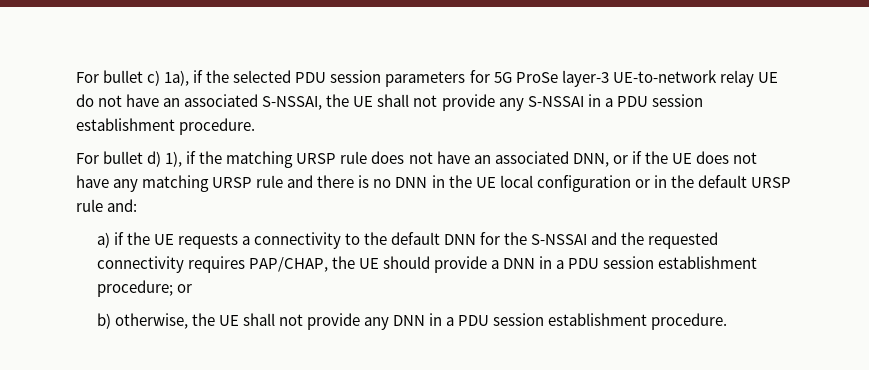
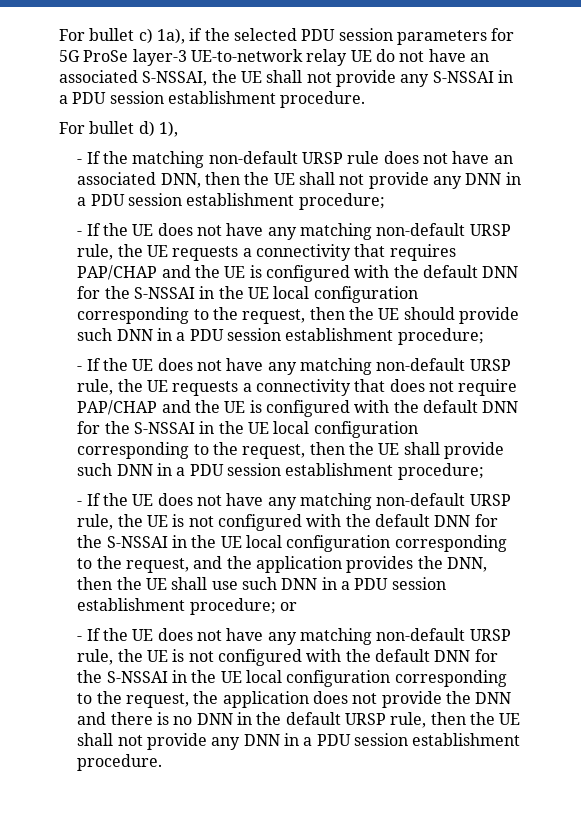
- For bullet d) 1), if the matching URSP rule does not have an associated DNN, or if the UE does not have any matching URSP rule and there is no DNN in the UE local configuration or in the default URSP rule and:
- a) if the UE requests a connectivity to the default DNN for the S-NSSAI and the requested connectivity requires PAP/CHAP, the UE should provide a DNN in a PDU session establishment procedure; or
+ For bullet d) 1),
+ - If the matching non-default URSP rule does not have an associated DNN, then the UE shall not provide any DNN in a PDU session establishment procedure;
+ - If the UE does not have any matching non-default URSP rule, the UE requests a connectivity that requires PAP/CHAP and the UE is configured with the default DNN for the S-NSSAI in the UE local configuration corresponding to the request, then the UE should provide such DNN in a PDU session establishment procedure;
+ - If the UE does not have any matching non-default URSP rule, the UE requests a connectivity that does not require PAP/CHAP and the UE is configured with the default DNN for the S-NSSAI in the UE local configuration corresponding to the request, then the UE shall provide such DNN in a PDU session establishment procedure;
+ - If the UE does not have any matching non-default URSP rule, the UE is not configured with the default DNN for the S-NSSAI in the UE local configuration corresponding to the request, and the application provides the DNN, then the UE shall use such DNN in a PDU session establishment procedure; or
- b) otherwise, the UE shall not provide any DNN in a PDU session establishment procedure.
+ - If the UE does not have any matching non-default URSP rule, the UE is not configured with the default DNN for the S-NSSAI in the UE local configuration corresponding to the request, the application does not provide the DNN and there is no DNN in the default URSP rule, then the UE shall not provide any DNN in a PDU session establishment procedure.

